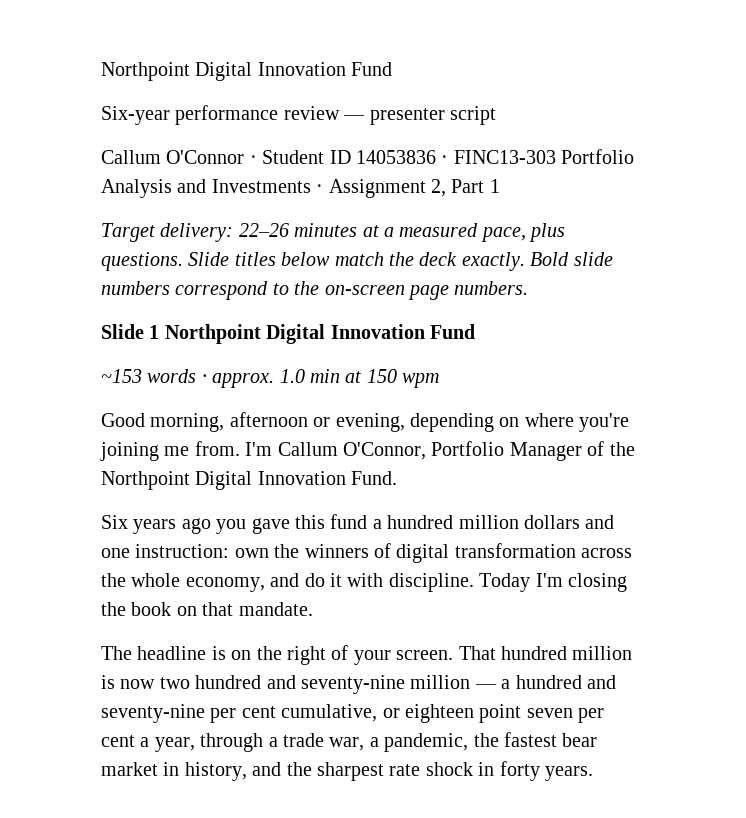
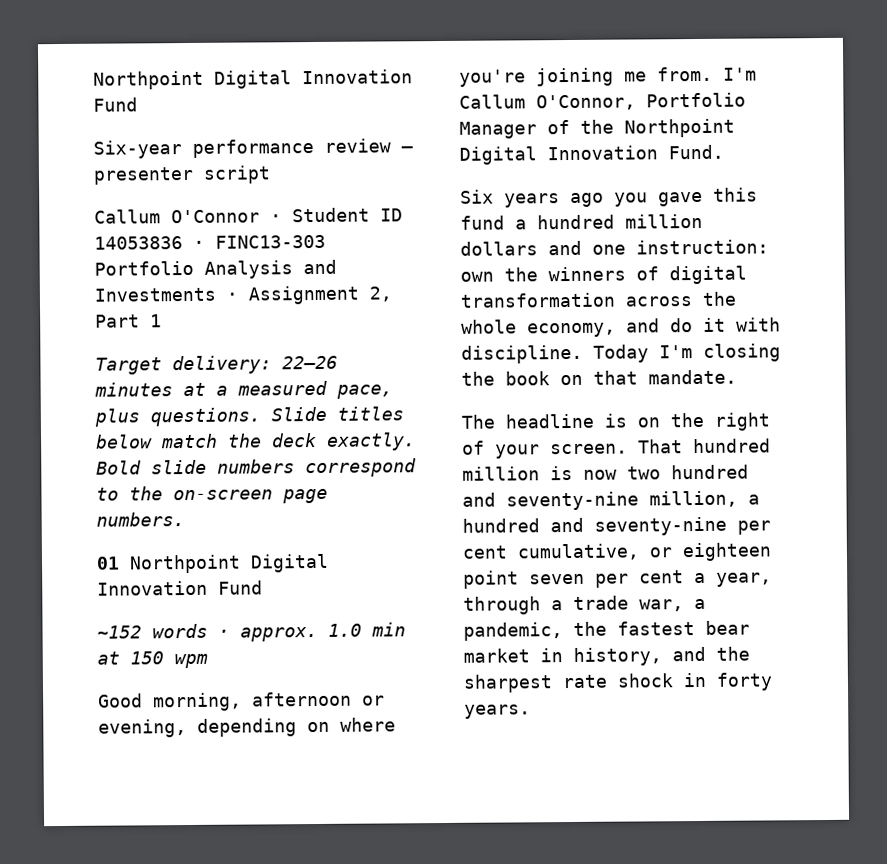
- Slide 1 Northpoint Digital Innovation Fund
- ~153 words · approx. 1.0 min at 150 wpm
+ 01 Northpoint Digital Innovation Fund
+ ~152 words · approx. 1.0 min at 150 wpm
- That hundred million is now two hundred and seventy-nine million — a hundred and seventy-nine per cent cumulative, or eighteen point seven per cent a year, through a trade war, a pandemic, the fastest bear market in history, and the sharpest rate shock in forty years.
+ That hundred million is now two hundred and seventy-nine million, a hundred and seventy-nine per cent cumulative, or eighteen point seven per cent a year, through a trade war, a pandemic, the fastest bear market in history, and the sharpest rate shock in forty years.

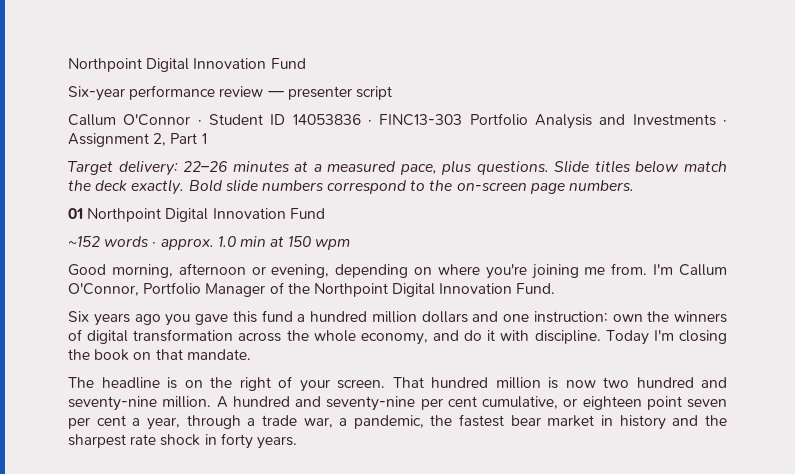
- That hundred million is now two hundred and seventy-nine million, a hundred and seventy-nine per cent cumulative, or eighteen point seven per cent a year, through a trade war, a pandemic, the fastest bear market in history, and the sharpest rate shock in forty years.
+ That hundred million is now two hundred and seventy-nine million. A hundred and seventy-nine per cent cumulative, or eighteen point seven per cent a year, through a trade war, a pandemic, the fastest bear market in history and the sharpest rate shock in forty years.

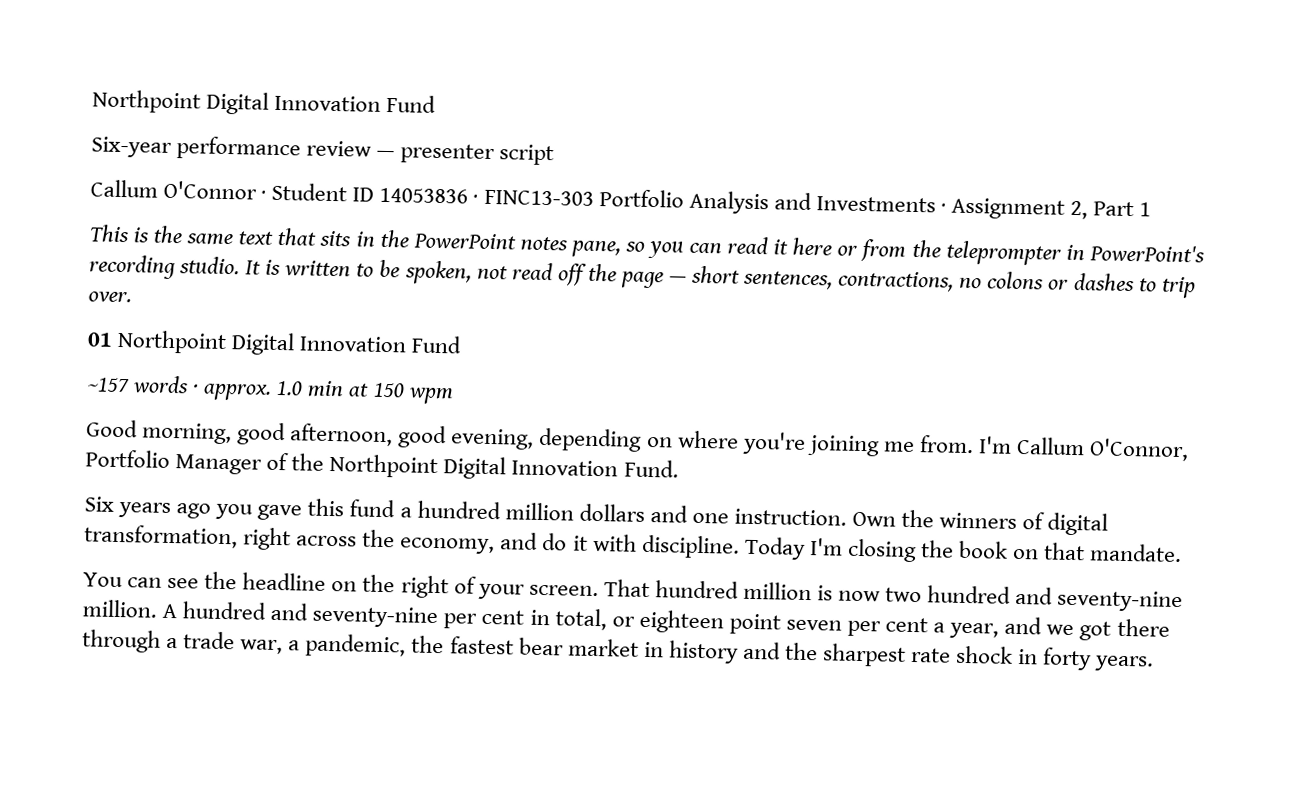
- Target delivery: 22–26 minutes at a measured pace, plus questions. Slide titles below match the deck exactly. Bold slide numbers correspond to the on-screen page numbers.
+ This is the same text that sits in the PowerPoint notes pane, so you can read it here or from the teleprompter in PowerPoint's recording studio. It is written to be spoken, not read off the page — short sentences, contractions, no colons or dashes to trip over.
- ~152 words · approx. 1.0 min at 150 wpm
+ ~157 words · approx. 1.0 min at 150 wpm
- Good morning, afternoon or evening, depending on where you're joining me from.
+ Good morning, good afternoon, good evening, depending on where you're joining me from.
- Six years ago you gave this fund a hundred million dollars and one instruction: own the winners of digital transformation across the whole economy, and do it with discipline.
+ Six years ago you gave this fund a hundred million dollars and one instruction. Own the winners of digital transformation, right across the economy, and do it with discipline.
- The headline is on the right of your screen.
+ You can see the headline on the right of your screen.
- A hundred and seventy-nine per cent cumulative, or eighteen point seven per cent a year, through a trade war, a pandemic, the fastest bear market in history and the sharpest rate shock in forty years.
+ A hundred and seventy-nine per cent in total, or eighteen point seven per cent a year, and we got there through a trade war, a pandemic, the fastest bear market in history and the sharpest rate shock in forty years.

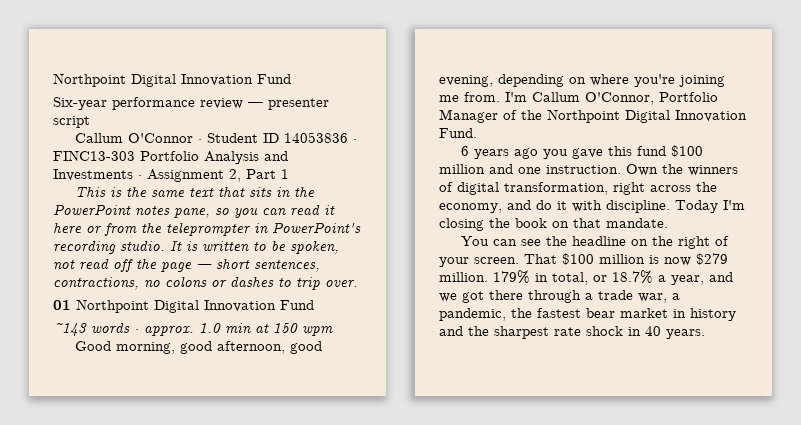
- ~157 words · approx. 1.0 min at 150 wpm
+ ~143 words · approx. 1.0 min at 150 wpm
- Six years ago you gave this fund a hundred million dollars and one instruction.
+ 6 years ago you gave this fund $100 million and one instruction.
- That hundred million is now two hundred and seventy-nine million. A hundred and seventy-nine per cent in total, or eighteen point seven per cent a year, and we got there through a trade war, a pandemic, the fastest bear market in history and the sharpest rate shock in forty years.
+ That $100 million is now $279 million. 179% in total, or 18.7% a year, and we got there through a trade war, a pandemic, the fastest bear market in history and the sharpest rate shock in 40 years.

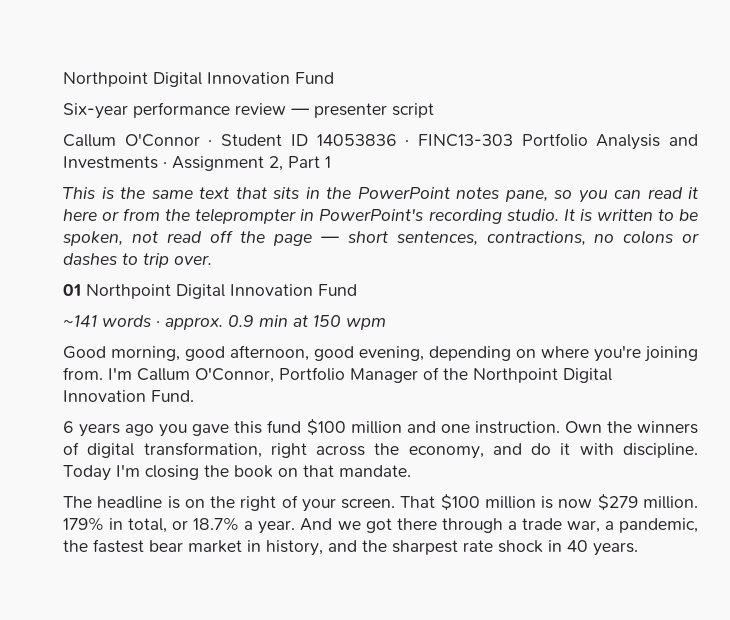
- ~143 words · approx. 1.0 min at 150 wpm
+ ~141 words · approx. 0.9 min at 150 wpm
- Good morning, good afternoon, good evening, depending on where you're joining me from.
+ Good morning, good afternoon, good evening, depending on where you're joining from.
- You can see the headline on the right of your screen.
+ The headline is on the right of your screen.
- 179% in total, or 18.7% a year, and we got there through a trade war, a pandemic, the fastest bear market in history and the sharpest rate shock in 40 years.
+ 179% in total, or 18.7% a year. And we got there through a trade war, a pandemic, the fastest bear market in history, and the sharpest rate shock in 40 years.

